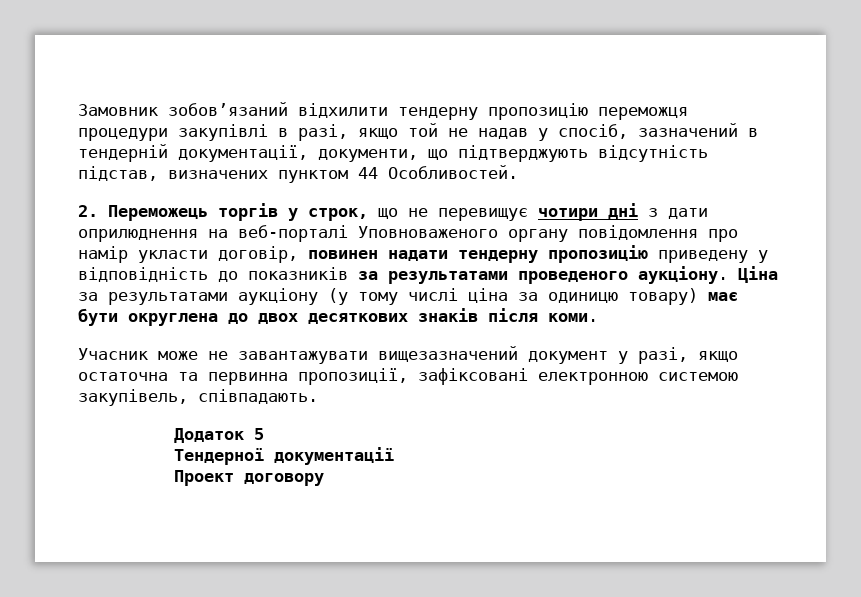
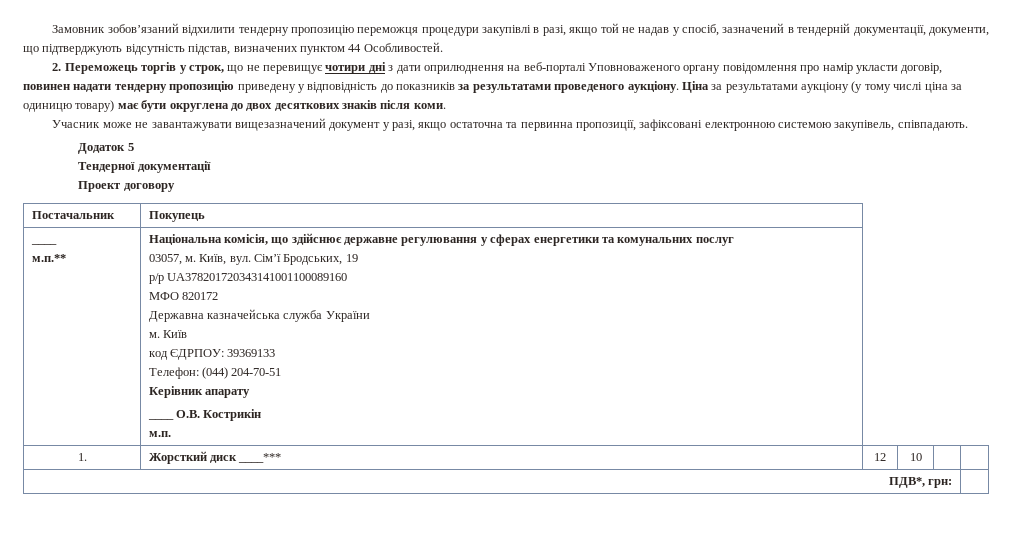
+ Постачальник | Покупець
+ ____
+ м.п.** | Національна комісія, що здійснює державне регулювання у сферах енергетики та комунальних послуг
+ 03057, м. Київ, вул. Сім’ї Бродських, 19
+ р/р UA378201720343141001100089160
+ МФО 820172
+ Державна казначейська служба України
+ м. Київ
+ код ЄДРПОУ: 39369133
+ Телефон: (044) 204-70-51
+ Керівник апарату
+ ____ О.В. Кострикін
+ м.п.
+ 1. | Жорсткий диск ____*** | 12 | 10 | |
+ ПДВ*, грн: |

